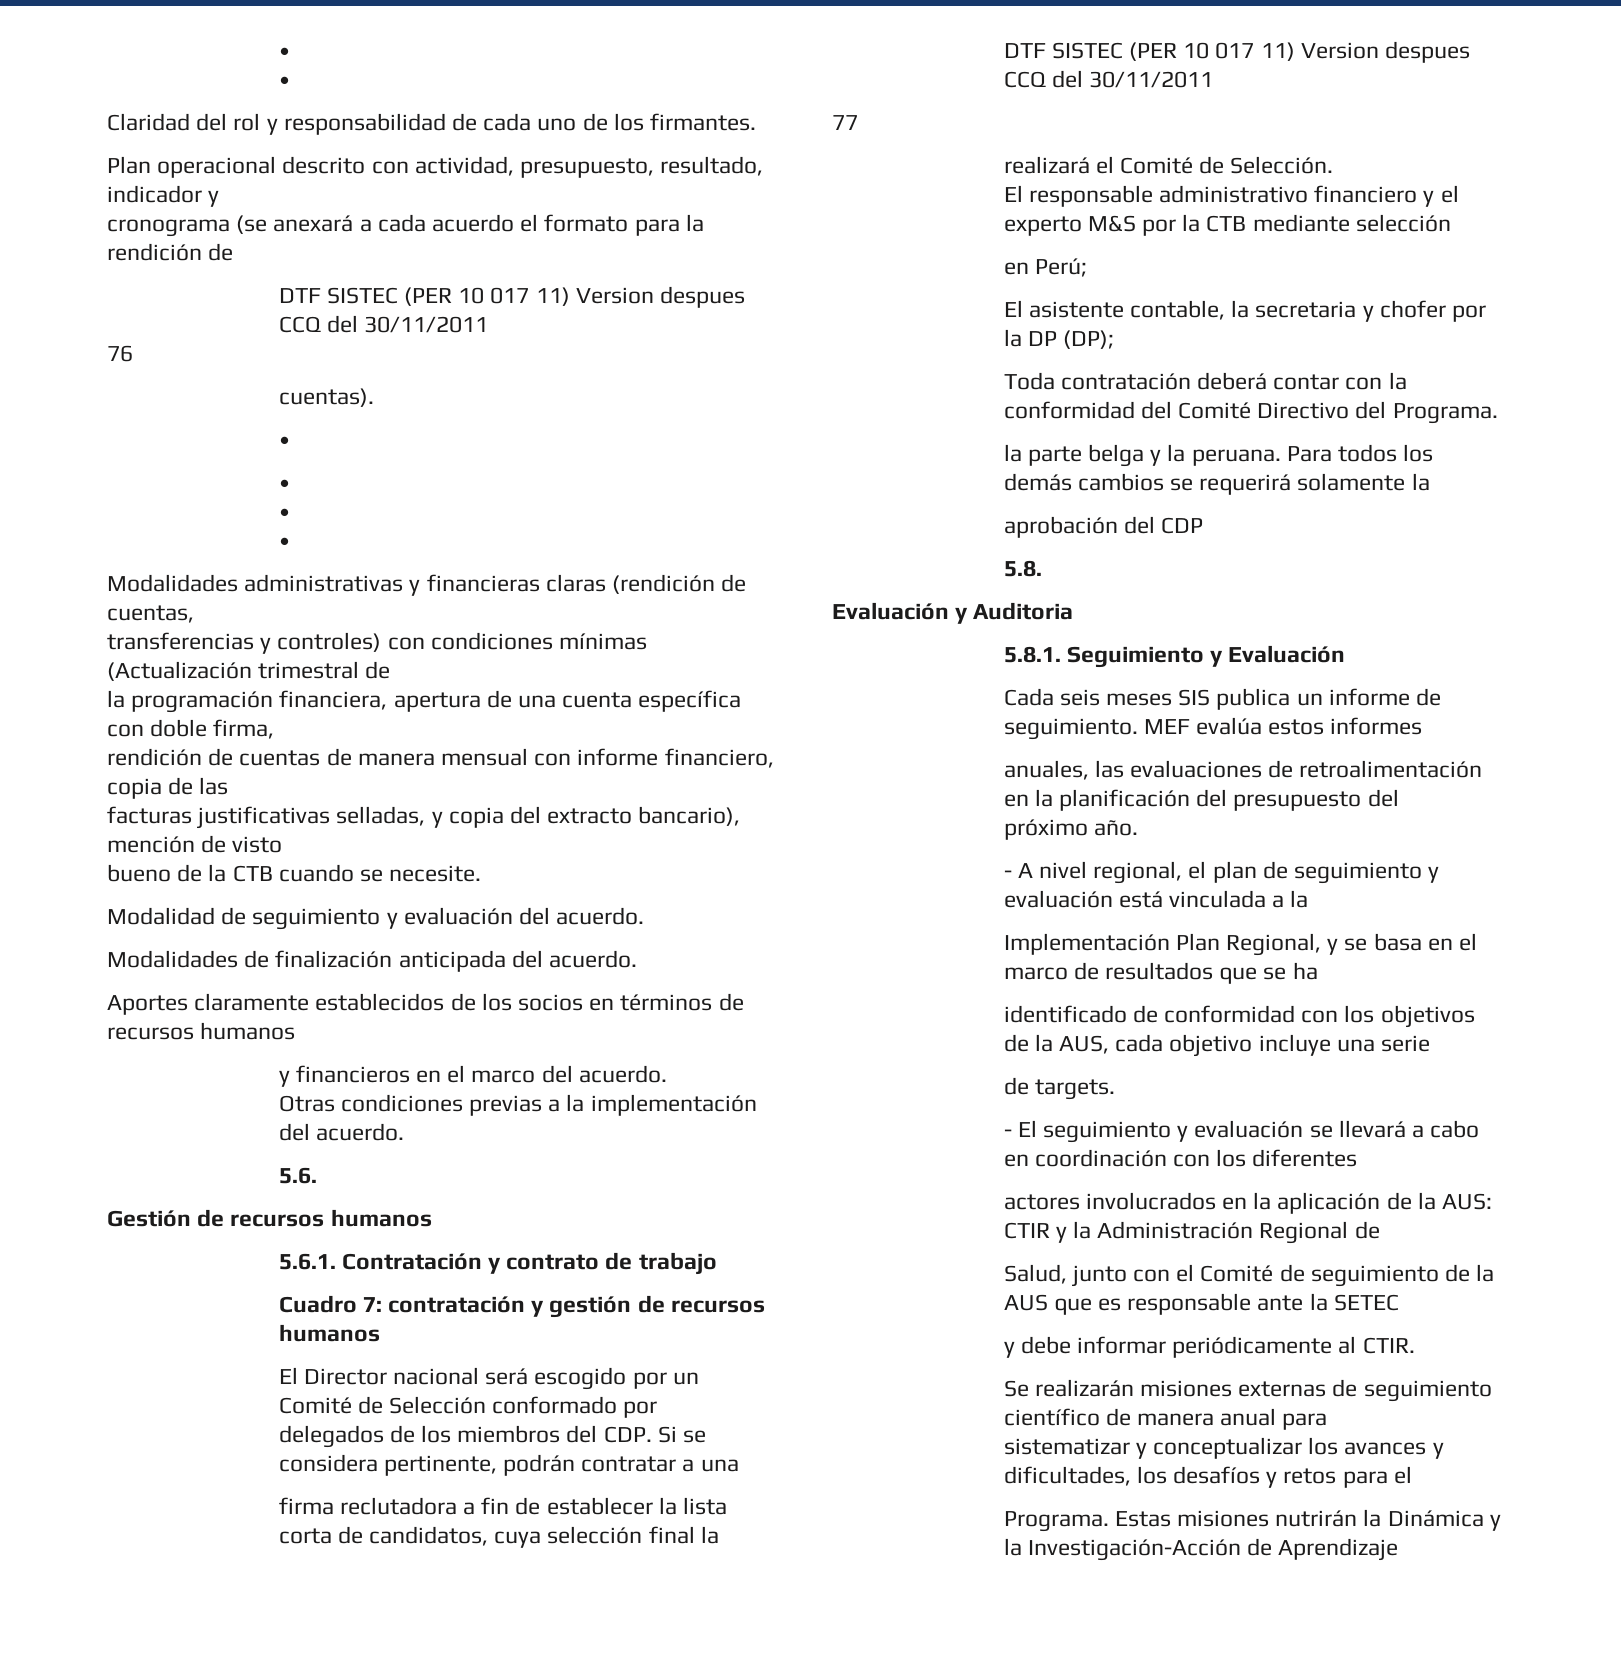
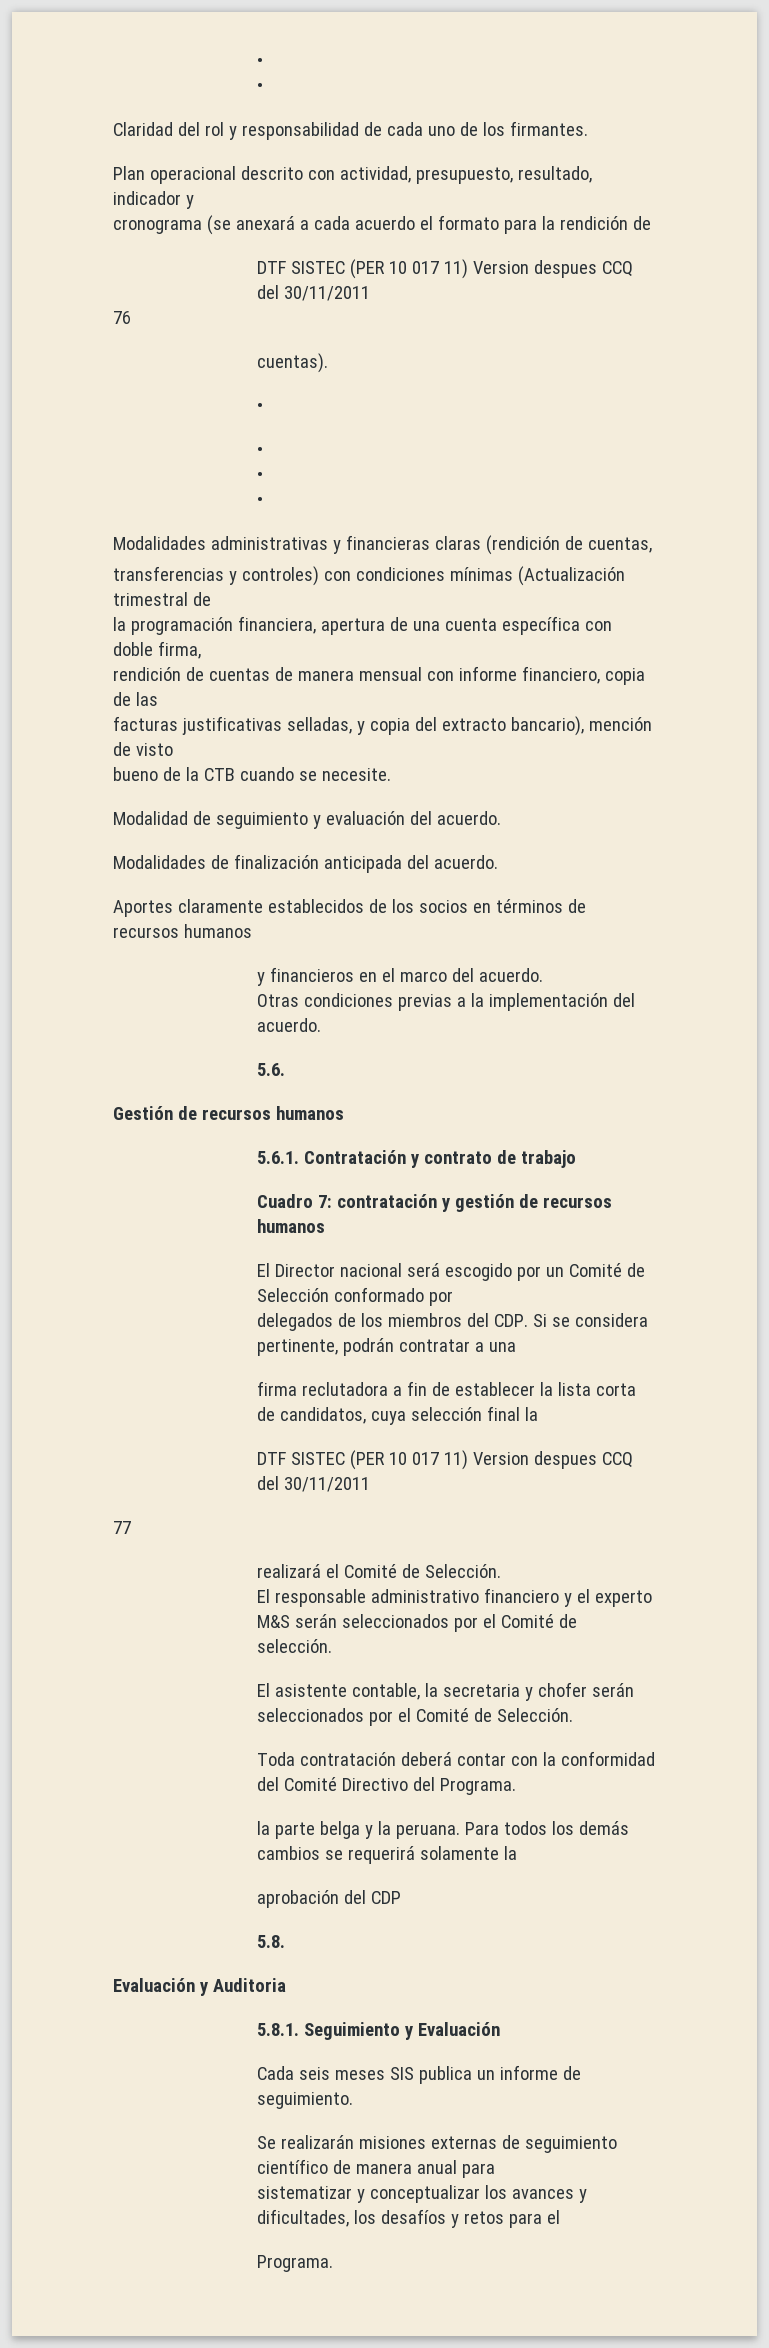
- El responsable administrativo financiero y el experto M&S por la CTB mediante selección
- en Perú;
+ El responsable administrativo financiero y el experto M&S serán seleccionados por el Comité de selección.
- El asistente contable, la secretaria y chofer por la DP (DP);
+ El asistente contable, la secretaria y chofer serán seleccionados por el Comité de Selección.
- MEF evalúa estos informes
- anuales, las evaluaciones de retroalimentación en la planificación del presupuesto del
- próximo año.
- - A nivel regional, el plan de seguimiento y evaluación está vinculada a la
- Implementación Plan Regional, y se basa en el marco de resultados que se ha
- identificado de conformidad con los objetivos de la AUS, cada objetivo incluye una serie
- de targets.
- - El seguimiento y evaluación se llevará a cabo en coordinación con los diferentes
- actores involucrados en la aplicación de la AUS: CTIR y la Administración Regional de
- Salud, junto con el Comité de seguimiento de la AUS que es responsable ante la SETEC
- y debe informar periódicamente al CTIR.
- Estas misiones nutrirán la Dinámica y la Investigación-Acción de Aprendizaje

